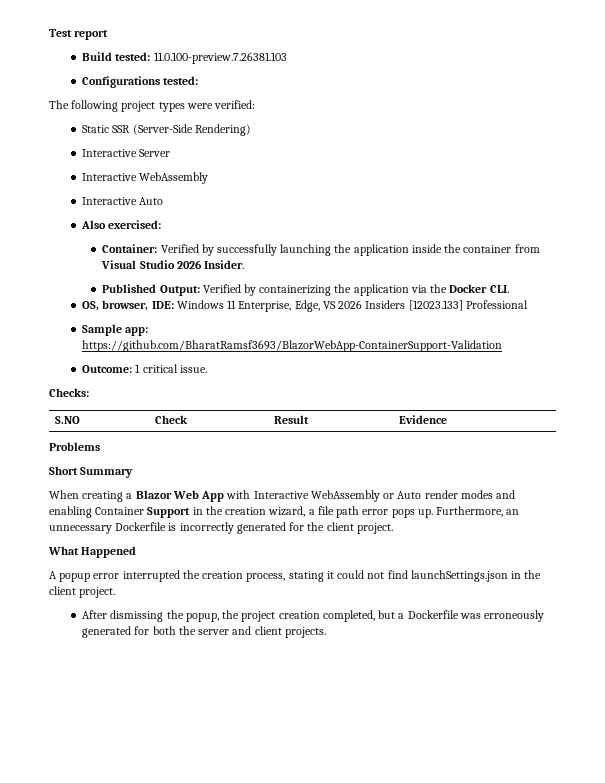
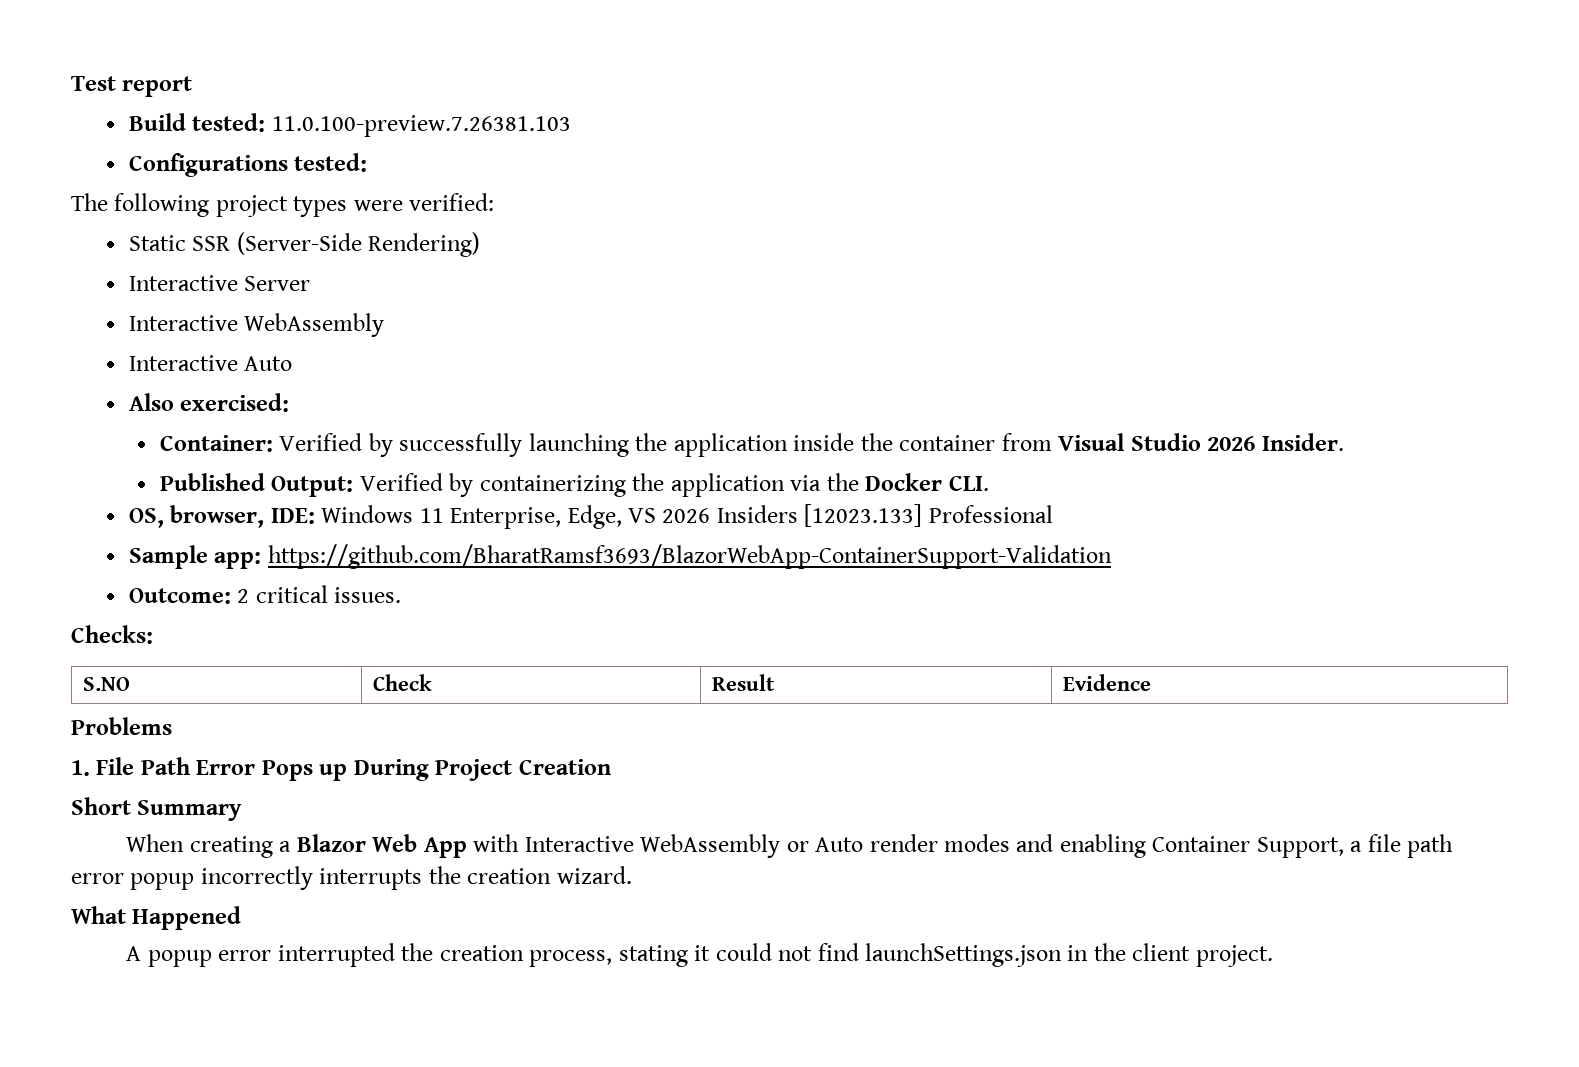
- Outcome: 1 critical issue.
+ Outcome: 2 critical issues.
+ 1. File Path Error Pops up During Project Creation
- When creating a Blazor Web App with Interactive WebAssembly or Auto render modes and enabling Container Support in the creation wizard, a file path error pops up. Furthermore, an unnecessary Dockerfile is incorrectly generated for the client project.
+ When creating a Blazor Web App with Interactive WebAssembly or Auto render modes and enabling Container Support, a file path error popup incorrectly interrupts the creation wizard.
- After dismissing the popup, the project creation completed, but a Dockerfile was erroneously generated for both the server and client projects.

